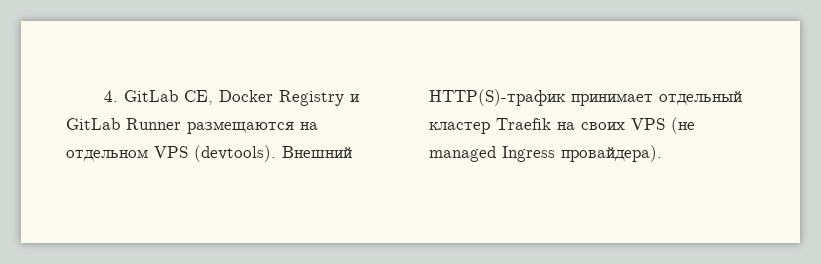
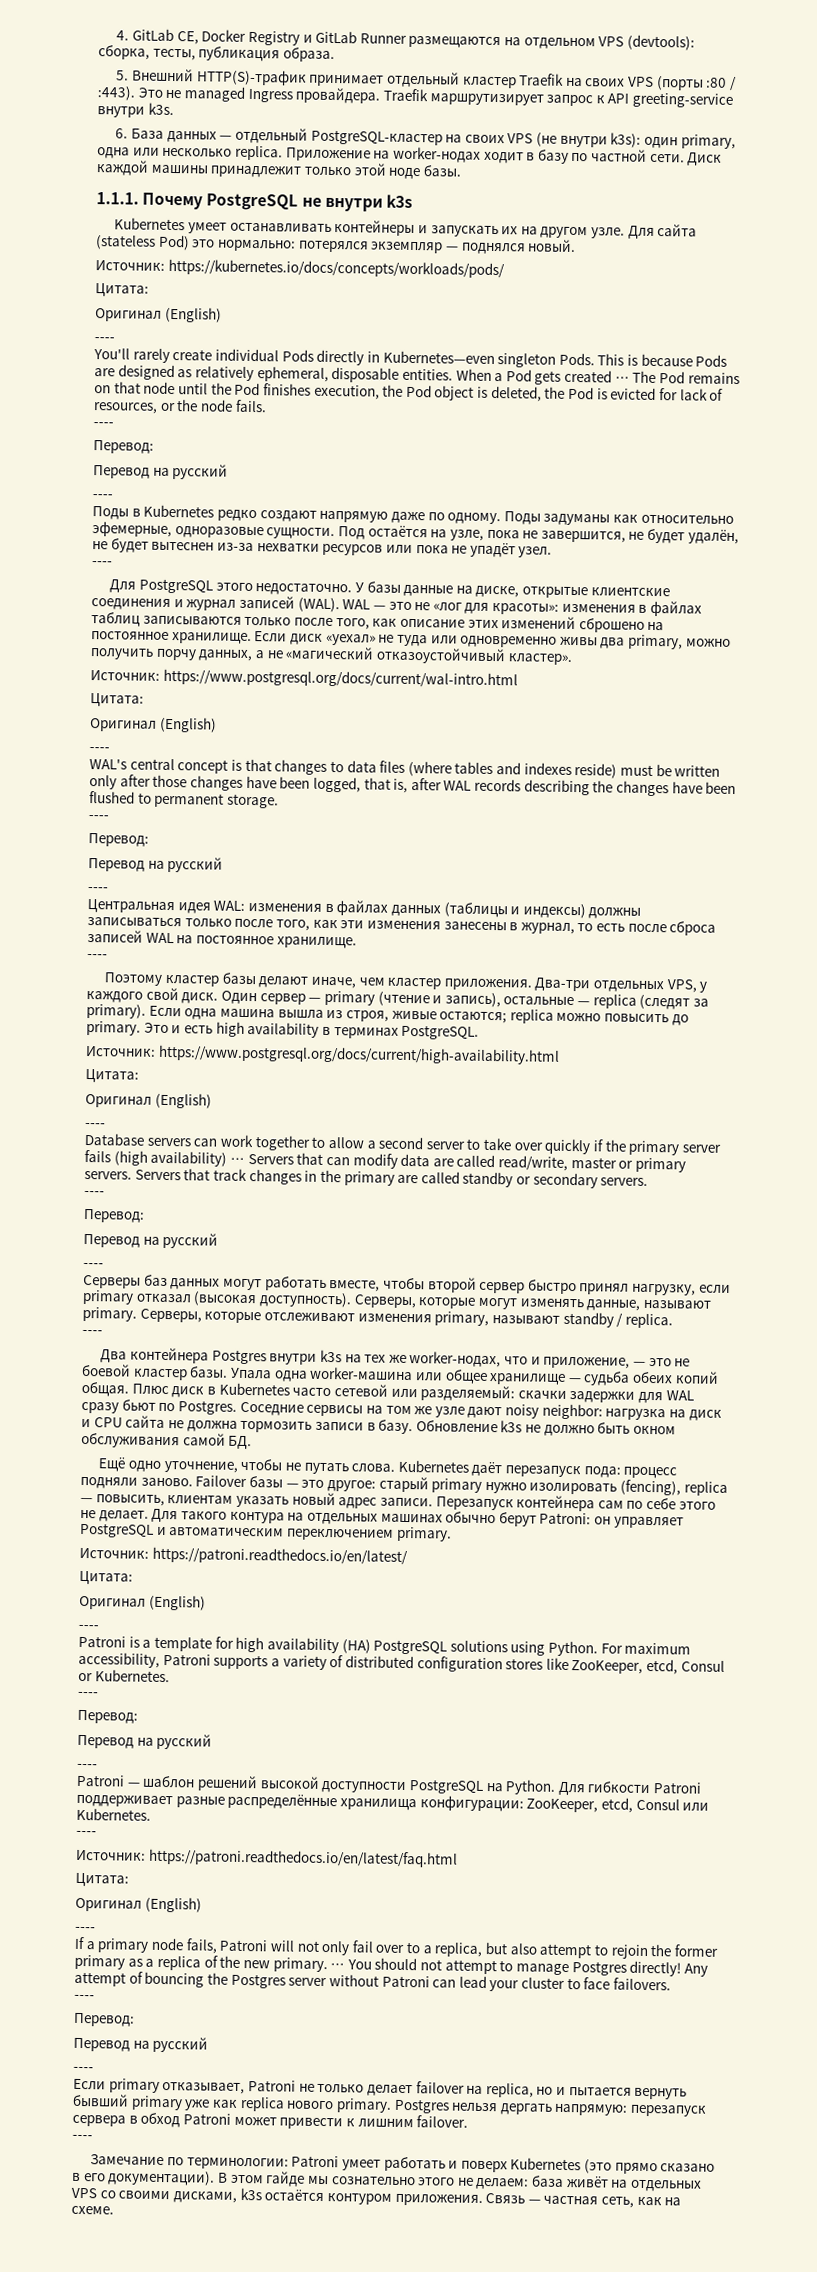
- 4. GitLab CE, Docker Registry и GitLab Runner размещаются на отдельном VPS (devtools). Внешний HTTP(S)-трафик принимает отдельный кластер Traefik на своих VPS (не managed Ingress провайдера).
+ 4. GitLab CE, Docker Registry и GitLab Runner размещаются на отдельном VPS (devtools): сборка, тесты, публикация образа.
+ 5. Внешний HTTP(S)-трафик принимает отдельный кластер Traefik на своих VPS (порты :80 / :443). Это не managed Ingress провайдера. Traefik маршрутизирует запрос к API greeting-service внутри k3s.
+ 6. База данных — отдельный PostgreSQL-кластер на своих VPS (не внутри k3s): один primary, одна или несколько replica. Приложение на worker-нодах ходит в базу по частной сети. Диск каждой машины принадлежит только этой ноде базы.
+ 1.1.1. Почему PostgreSQL не внутри k3s
+ Kubernetes умеет останавливать контейнеры и запускать их на другом узле. Для сайта (stateless Pod) это нормально: потерялся экземпляр — поднялся новый.
+ Источник: https://kubernetes.io/docs/concepts/workloads/pods/
+ Цитата:
+ Оригинал (English)
+ ----
+ You'll rarely create individual Pods directly in Kubernetes—even singleton Pods. This is because Pods are designed as relatively ephemeral, disposable entities. When a Pod gets created … The Pod remains on that node until the Pod finishes execution, the Pod object is deleted, the Pod is evicted for lack of resources, or the node fails.
+ ----
+ Перевод:
+ Перевод на русский
+ ----
+ Поды в Kubernetes редко создают напрямую даже по одному. Поды задуманы как относительно эфемерные, одноразовые сущности. Под остаётся на узле, пока не завершится, не будет удалён, не будет вытеснен из‑за нехватки ресурсов или пока не упадёт узел.
+ ----
+ Для PostgreSQL этого недостаточно. У базы данные на диске, открытые клиентские соединения и журнал записей (WAL). WAL — это не «лог для красоты»: изменения в файлах таблиц записываются только после того, как описание этих изменений сброшено на постоянное хранилище. Если диск «уехал» не туда или одновременно живы два primary, можно получить порчу данных, а не «магический отказоустойчивый кластер».
+ Источник: https://www.postgresql.org/docs/current/wal-intro.html
+ Цитата:
+ Оригинал (English)
+ ----
+ WAL's central concept is that changes to data files (where tables and indexes reside) must be written only after those changes have been logged, that is, after WAL records describing the changes have been flushed to permanent storage.
+ ----
+ Перевод:
+ Перевод на русский
+ ----
+ Центральная идея WAL: изменения в файлах данных (таблицы и индексы) должны записываться только после того, как эти изменения занесены в журнал, то есть после сброса записей WAL на постоянное хранилище.
+ ----
+ Поэтому кластер базы делают иначе, чем кластер приложения. Два-три отдельных VPS, у каждого свой диск. Один сервер — primary (чтение и запись), остальные — replica (следят за primary). Если одна машина вышла из строя, живые остаются; replica можно повысить до primary. Это и есть high availability в терминах PostgreSQL.
+ Источник: https://www.postgresql.org/docs/current/high-availability.html
+ Цитата:
+ Оригинал (English)
+ ----
+ Database servers can work together to allow a second server to take over quickly if the primary server fails (high availability) … Servers that can modify data are called read/write, master or primary servers. Servers that track changes in the primary are called standby or secondary servers.
+ ----
+ Перевод:
+ Перевод на русский
+ ----
+ Серверы баз данных могут работать вместе, чтобы второй сервер быстро принял нагрузку, если primary отказал (высокая доступность). Серверы, которые могут изменять данные, называют primary. Серверы, которые отслеживают изменения primary, называют standby / replica.
+ ----
+ Два контейнера Postgres внутри k3s на тех же worker-нодах, что и приложение, — это не боевой кластер базы. Упала одна worker-машина или общее хранилище — судьба обеих копий общая. Плюс диск в Kubernetes часто сетевой или разделяемый: скачки задержки для WAL сразу бьют по Postgres. Соседние сервисы на том же узле дают noisy neighbor: нагрузка на диск и CPU сайта не должна тормозить записи в базу. Обновление k3s не должно быть окном обслуживания самой БД.
+ Ещё одно уточнение, чтобы не путать слова. Kubernetes даёт перезапуск пода: процесс подняли заново. Failover базы — это другое: старый primary нужно изолировать (fencing), replica — повысить, клиентам указать новый адрес записи. Перезапуск контейнера сам по себе этого не делает. Для такого контура на отдельных машинах обычно берут Patroni: он управляет PostgreSQL и автоматическим переключением primary.
+ Источник: https://patroni.readthedocs.io/en/latest/
+ Цитата:
+ Оригинал (English)
+ ----
+ Patroni is a template for high availability (HA) PostgreSQL solutions using Python. For maximum accessibility, Patroni supports a variety of distributed configuration stores like ZooKeeper, etcd, Consul or Kubernetes.
+ ----
+ Перевод:
+ Перевод на русский
+ ----
+ Patroni — шаблон решений высокой доступности PostgreSQL на Python. Для гибкости Patroni поддерживает разные распределённые хранилища конфигурации: ZooKeeper, etcd, Consul или Kubernetes.
+ ----
+ Источник: https://patroni.readthedocs.io/en/latest/faq.html
+ Цитата:
+ Оригинал (English)
+ ----
+ If a primary node fails, Patroni will not only fail over to a replica, but also attempt to rejoin the former primary as a replica of the new primary. … You should not attempt to manage Postgres directly! Any attempt of bouncing the Postgres server without Patroni can lead your cluster to face failovers.
+ ----
+ Перевод:
+ Перевод на русский
+ ----
+ Если primary отказывает, Patroni не только делает failover на replica, но и пытается вернуть бывший primary уже как replica нового primary. Postgres нельзя дергать напрямую: перезапуск сервера в обход Patroni может привести к лишним failover.
+ ----
+ Замечание по терминологии: Patroni умеет работать и поверх Kubernetes (это прямо сказано в его документации). В этом гайде мы сознательно этого не делаем: база живёт на отдельных VPS со своими дисками, k3s остаётся контуром приложения. Связь — частная сеть, как на схеме.

